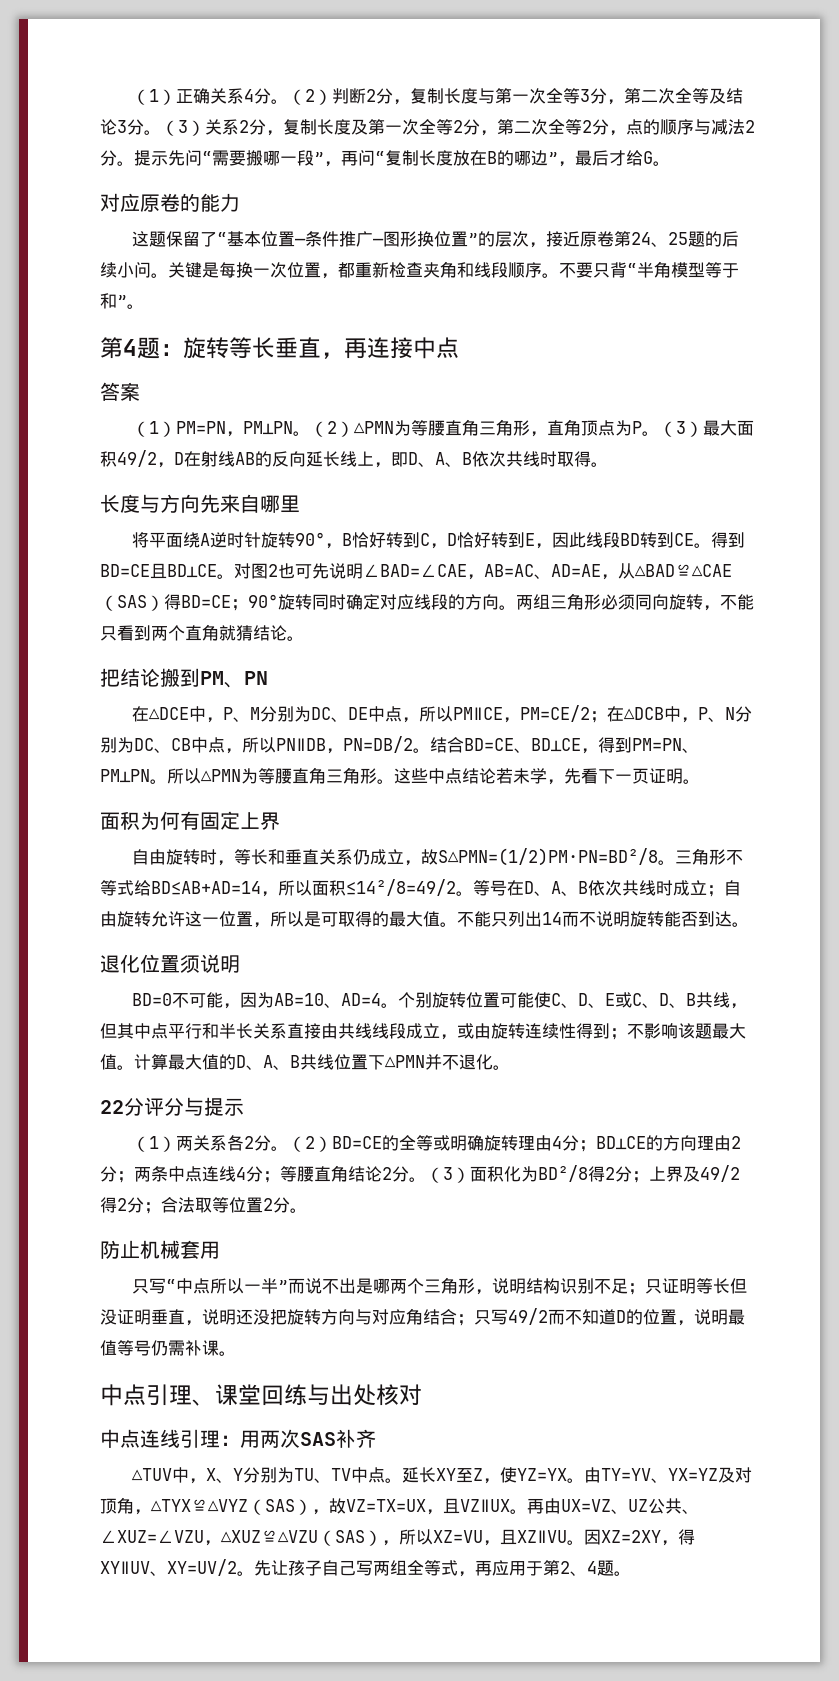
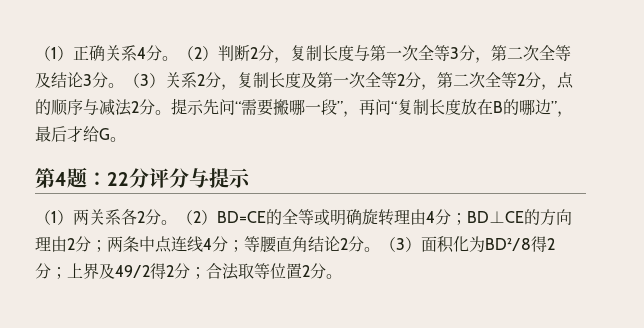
- 对应原卷的能力
- 这题保留了“基本位置—条件推广—图形换位置”的层次，接近原卷第24、25题的后续小问。关键是每换一次位置，都重新检查夹角和线段顺序。不要只背“半角模型等于和”。
- 第4题：旋转等长垂直，再连接中点
- 答案
- （1）PM=PN，PM⊥PN。（2）△PMN为等腰直角三角形，直角顶点为P。（3）最大面积49/2，D在射线AB的反向延长线上，即D、A、B依次共线时取得。
- 长度与方向先来自哪里
- 将平面绕A逆时针旋转90°，B恰好转到C，D恰好转到E，因此线段BD转到CE。得到BD=CE且BD⊥CE。对图2也可先说明∠BAD=∠CAE，AB=AC、AD=AE，从△BAD≌△CAE（SAS）得BD=CE；90°旋转同时确定对应线段的方向。两组三角形必须同向旋转，不能只看到两个直角就猜结论。
- 把结论搬到PM、PN
- 在△DCE中，P、M分别为DC、DE中点，所以PM∥CE，PM=CE/2；在△DCB中，P、N分别为DC、CB中点，所以PN∥DB，PN=DB/2。结合BD=CE、BD⊥CE，得到PM=PN、PM⊥PN。所以△PMN为等腰直角三角形。这些中点结论若未学，先看下一页证明。
- 面积为何有固定上界
- 自由旋转时，等长和垂直关系仍成立，故S△PMN=(1/2)PM·PN=BD²/8。三角形不等式给BD≤AB+AD=14，所以面积≤14²/8=49/2。等号在D、A、B依次共线时成立；自由旋转允许这一位置，所以是可取得的最大值。不能只列出14而不说明旋转能否到达。
- 退化位置须说明
- BD=0不可能，因为AB=10、AD=4。个别旋转位置可能使C、D、E或C、D、B共线，但其中点平行和半长关系直接由共线线段成立，或由旋转连续性得到；不影响该题最大值。计算最大值的D、A、B共线位置下△PMN并不退化。
- 22分评分与提示
+ 第4题：22分评分与提示
- 防止机械套用
- 只写“中点所以一半”而说不出是哪两个三角形，说明结构识别不足；只证明等长但没证明垂直，说明还没把旋转方向与对应角结合；只写49/2而不知道D的位置，说明最值等号仍需补课。
- 中点引理、课堂回练与出处核对
- 中点连线引理：用两次SAS补齐
- △TUV中，X、Y分别为TU、TV中点。延长XY至Z，使YZ=YX。由TY=YV、YX=YZ及对顶角，△TYX≌△VYZ（SAS），故VZ=TX=UX，且VZ∥UX。再由UX=VZ、UZ公共、∠XUZ=∠VZU，△XUZ≌△VZU（SAS），所以XZ=VU，且XZ∥VU。因XZ=2XY，得XY∥UV、XY=UV/2。先让孩子自己写两组全等式，再应用于第2、4题。

